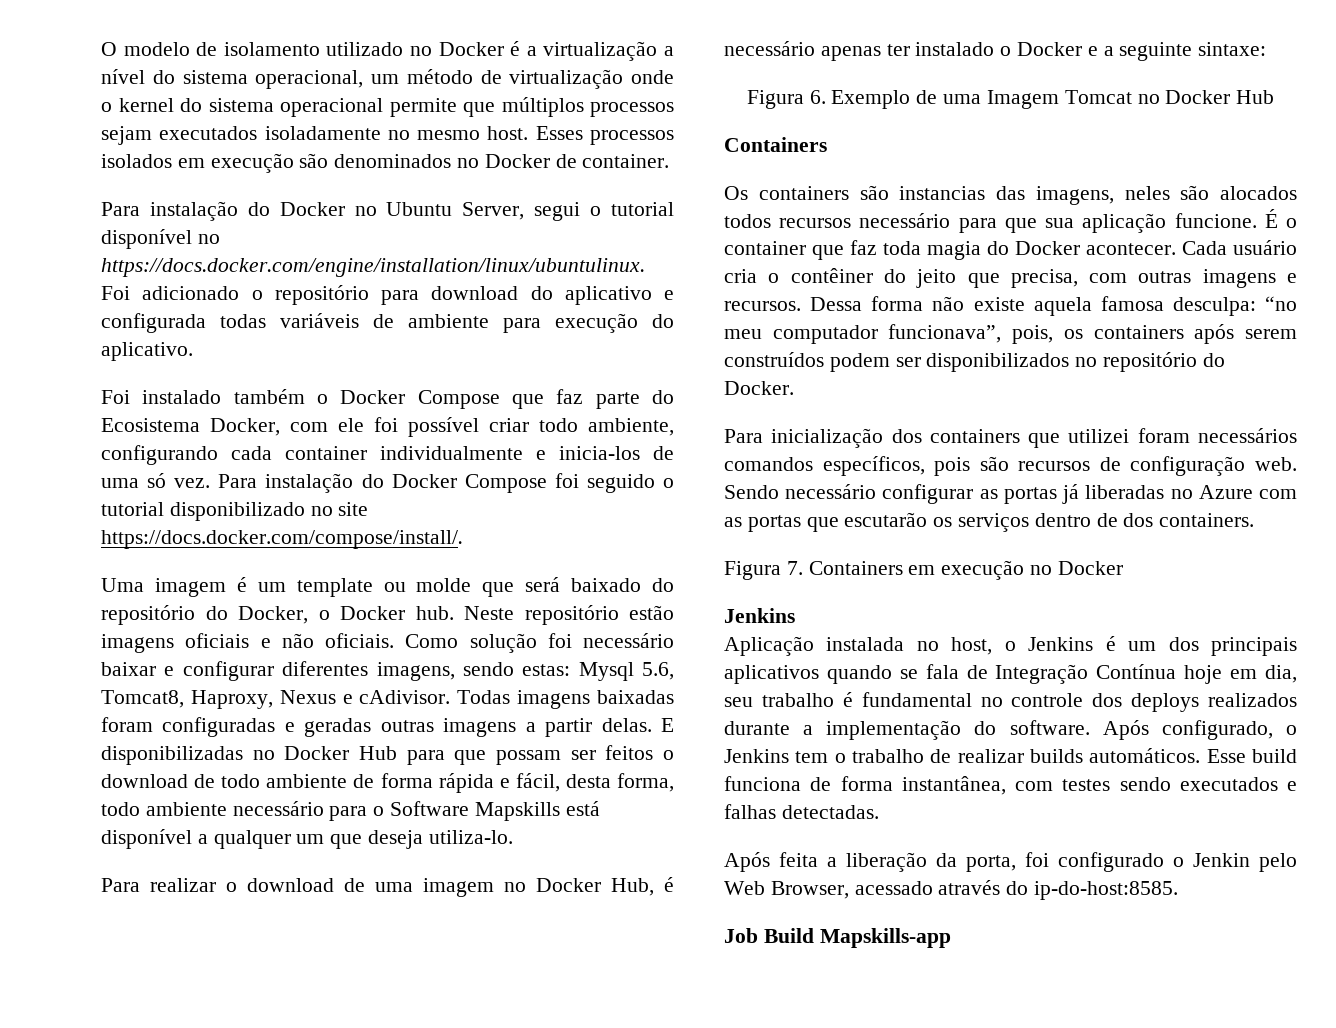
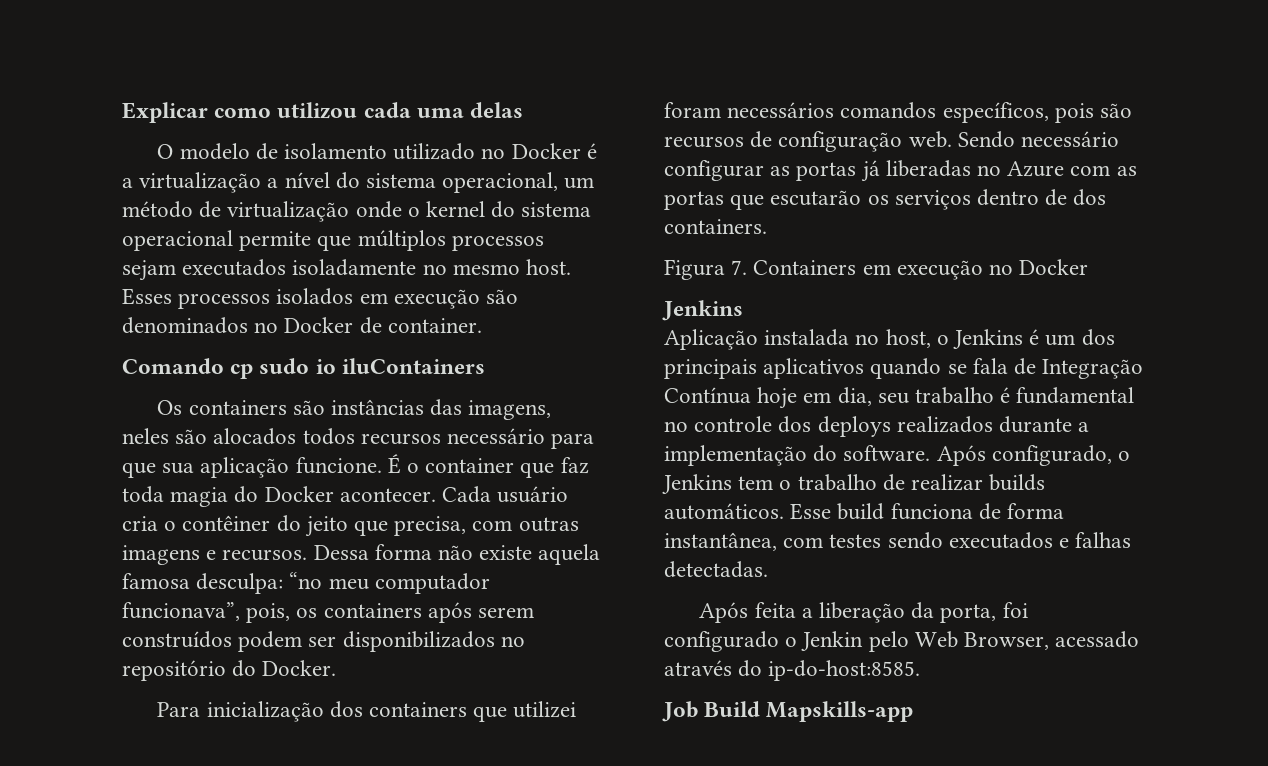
+ Explicar como utilizou cada uma delas
- Para instalação do Docker no Ubuntu Server, segui o tutorial disponível no https://docs.docker.com/engine/installation/linux/ubuntulinux. Foi adicionado o repositório para download do aplicativo e configurada todas variáveis de ambiente para execução do aplicativo.
- Foi instalado também o Docker Compose que faz parte do Ecosistema Docker, com ele foi possível criar todo ambiente, configurando cada container individualmente e inicia-los de uma só vez. Para instalação do Docker Compose foi seguido o tutorial disponibilizado no site https://docs.docker.com/compose/install/.
- Uma imagem é um template ou molde que será baixado do repositório do Docker, o Docker hub. Neste repositório estão imagens oficiais e não oficiais. Como solução foi necessário baixar e configurar diferentes imagens, sendo estas: Mysql 5.6, Tomcat8, Haproxy, Nexus e cAdivisor. Todas imagens baixadas foram configuradas e geradas outras imagens a partir delas. E disponibilizadas no Docker Hub para que possam ser feitos o download de todo ambiente de forma rápida e fácil, desta forma, todo ambiente necessário para o Software Mapskills está disponível a qualquer um que deseja utiliza-lo.
- Para realizar o download de uma imagem no Docker Hub, é necessário apenas ter instalado o Docker e a seguinte sintaxe:
- Figura 6. Exemplo de uma Imagem Tomcat no Docker Hub
- Containers
+ Comando cp sudo io iluContainers
- Os containers são instancias das imagens, neles são alocados todos recursos necessário para que sua aplicação funcione.
+ Os containers são instâncias das imagens, neles são alocados todos recursos necessário para que sua aplicação funcione.

